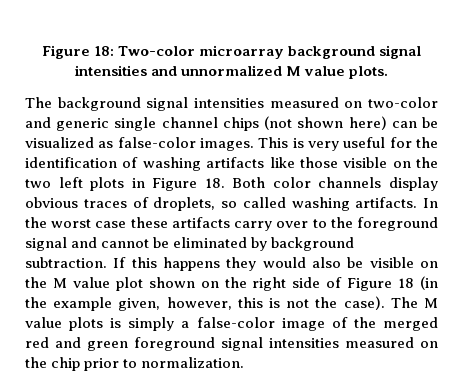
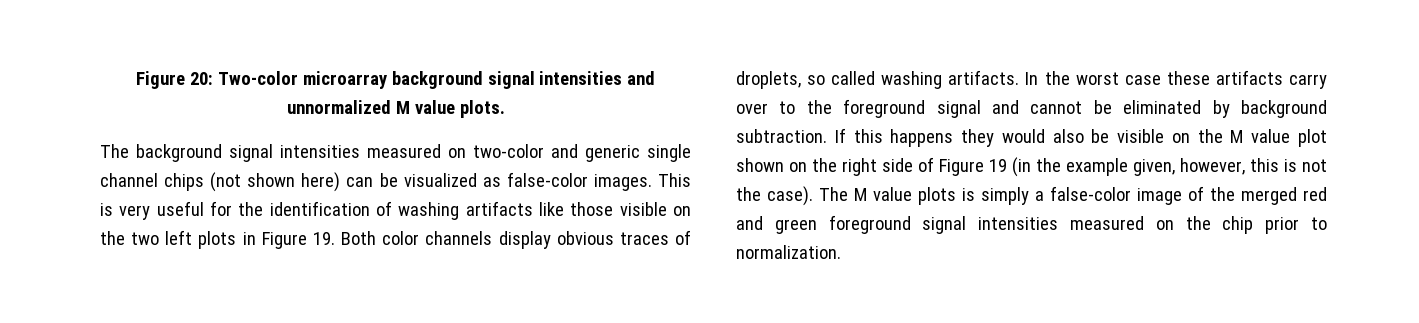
- Figure 18: Two-color microarray background signal intensities and unnormalized M value plots.
+ Figure 20: Two-color microarray background signal intensities and unnormalized M value plots.
- This is very useful for the identification of washing artifacts like those visible on the two left plots in Figure 18. Both color channels display obvious traces of droplets, so called washing artifacts.
+ This is very useful for the identification of washing artifacts like those visible on the two left plots in Figure 19. Both color channels display obvious traces of droplets, so called washing artifacts.
- If this happens they would also be visible on the M value plot shown on the right side of Figure 18 (in the example given, however, this is not the case).
+ If this happens they would also be visible on the M value plot shown on the right side of Figure 19 (in the example given, however, this is not the case).

